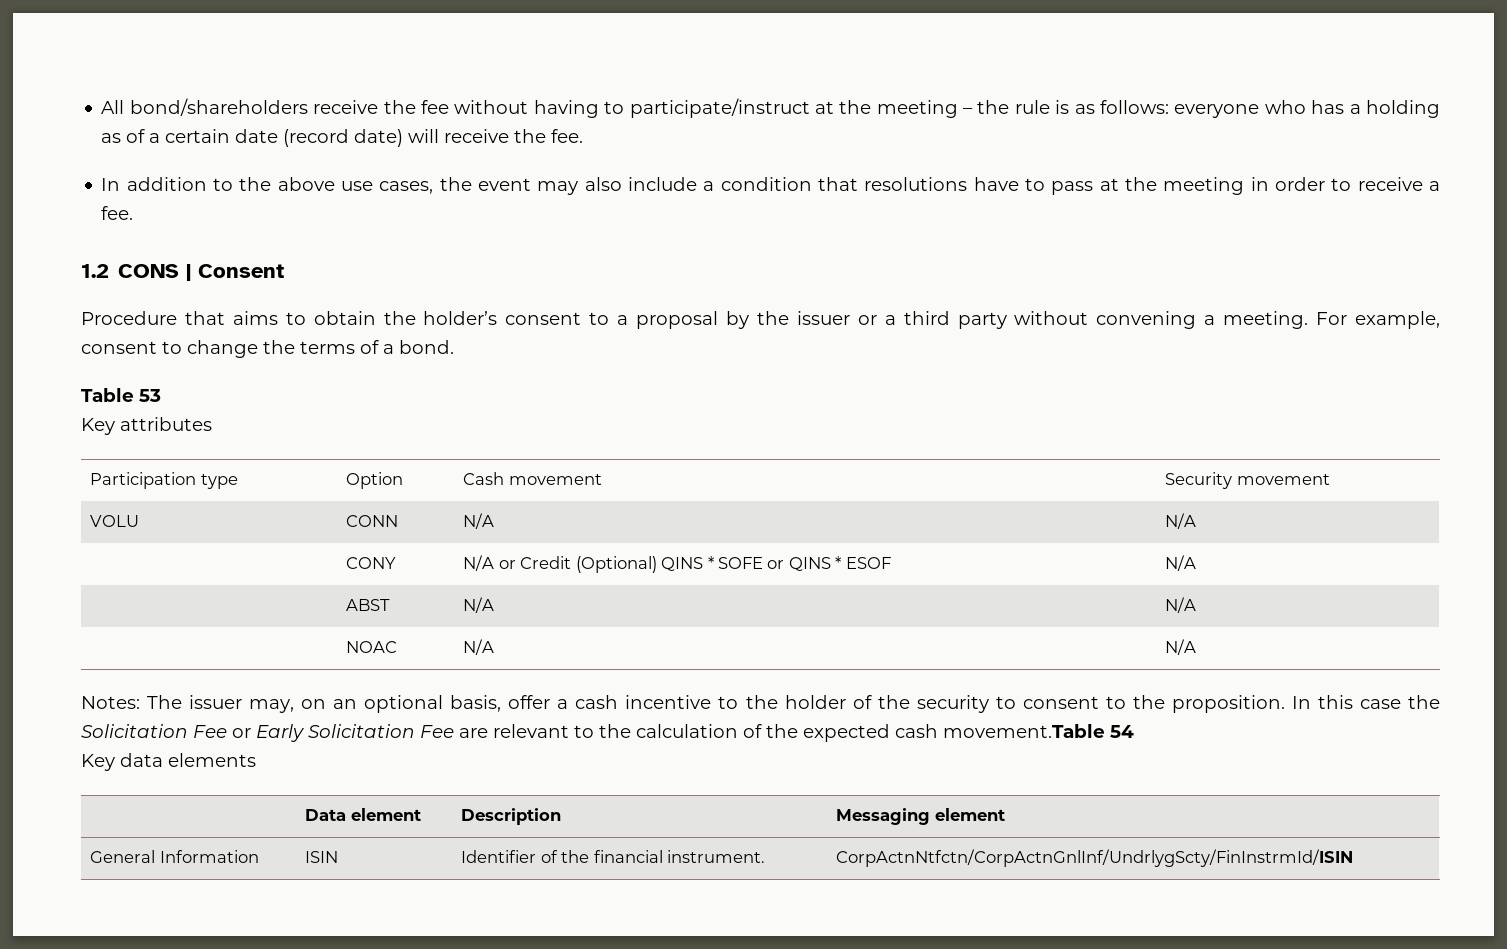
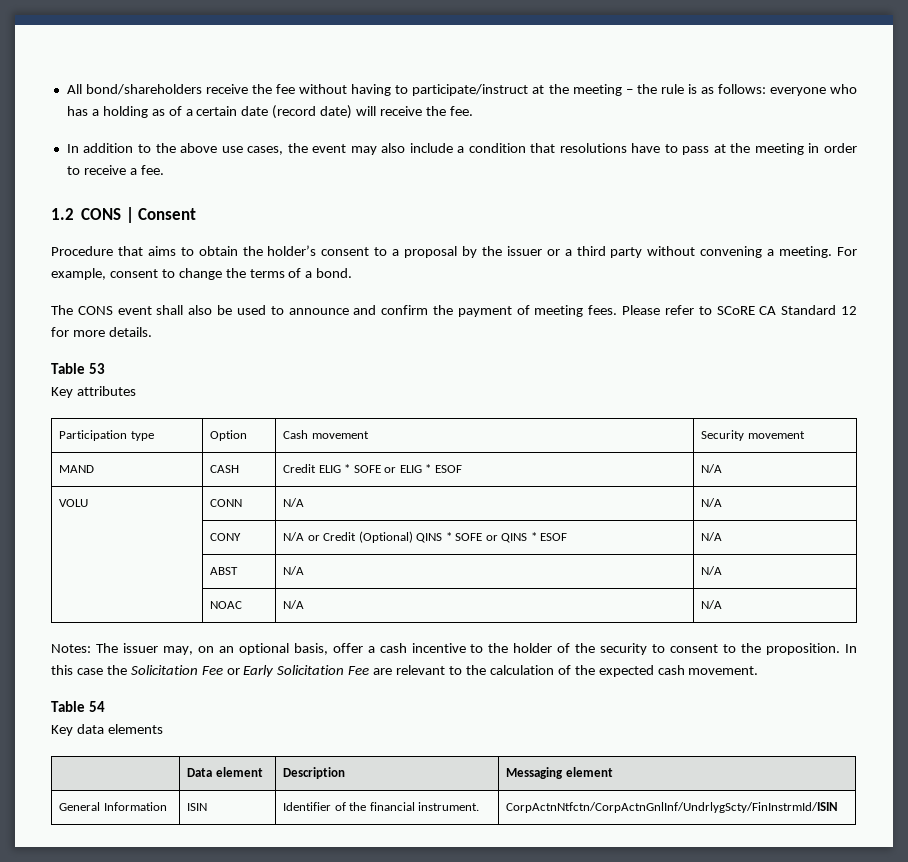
+ The CONS event shall also be used to announce and confirm the payment of meeting fees. Please refer to SCoRE CA Standard 12 for more details.
+ MAND | CASH | Credit ELIG * SOFE or ELIG * ESOF | N/A
- In this case the Solicitation Fee or Early Solicitation Fee are relevant to the calculation of the expected cash movement.Table 54
+ In this case the Solicitation Fee or Early Solicitation Fee are relevant to the calculation of the expected cash movement.
+ Table 54

